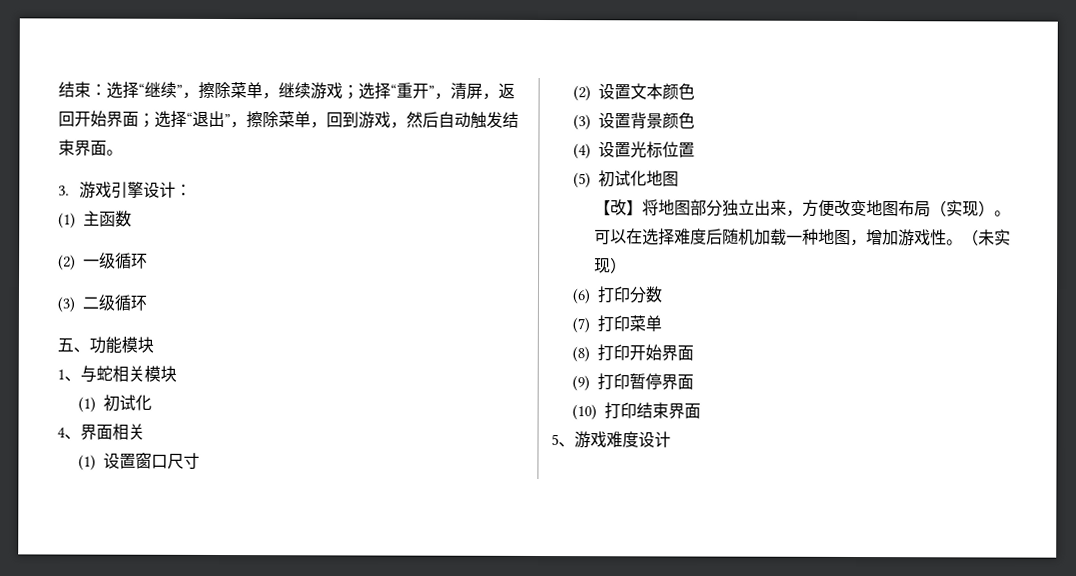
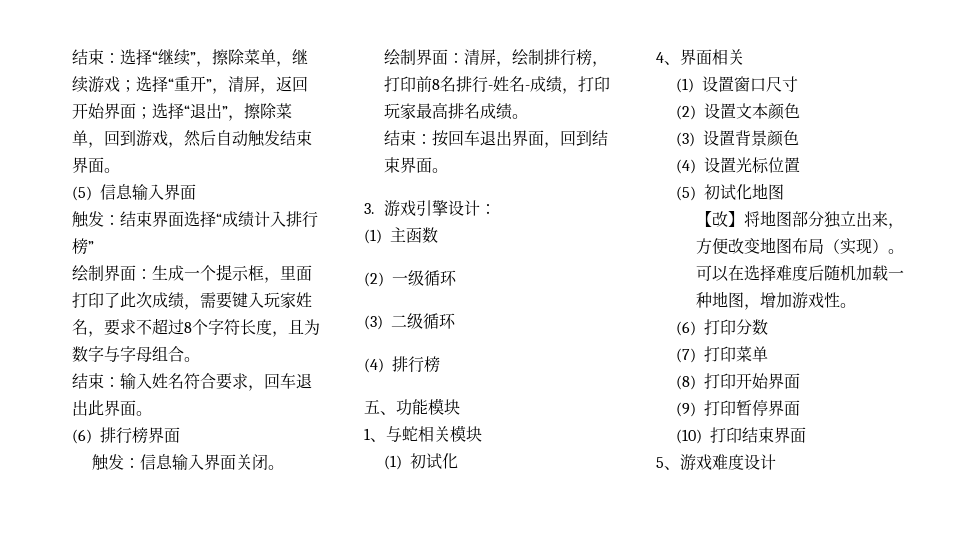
+ (5)信息输入界面
+ 触发：结束界面选择“成绩计入排行榜”
+ 绘制界面：生成一个提示框，里面打印了此次成绩，需要键入玩家姓名，要求不超过8个字符长度，且为数字与字母组合。
+ 结束：输入姓名符合要求，回车退出此界面。
+ (6)排行榜界面
+ 触发：信息输入界面关闭。
+ 绘制界面：清屏，绘制排行榜，打印前8名排行-姓名-成绩，打印玩家最高排名成绩。
+ 结束：按回车退出界面，回到结束界面。
+ (4)排行榜
- （未实现）

